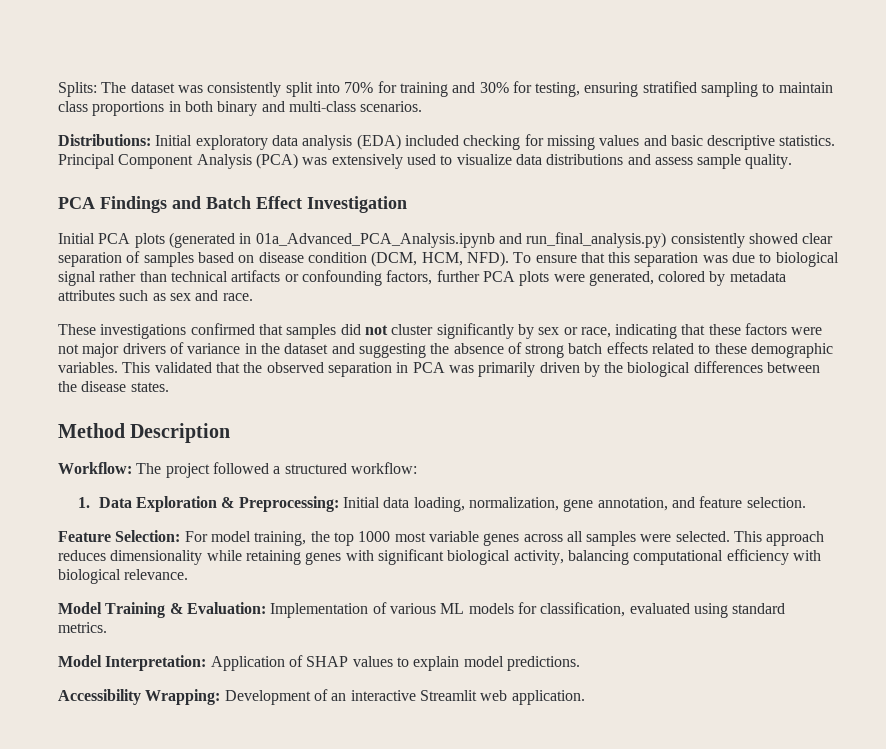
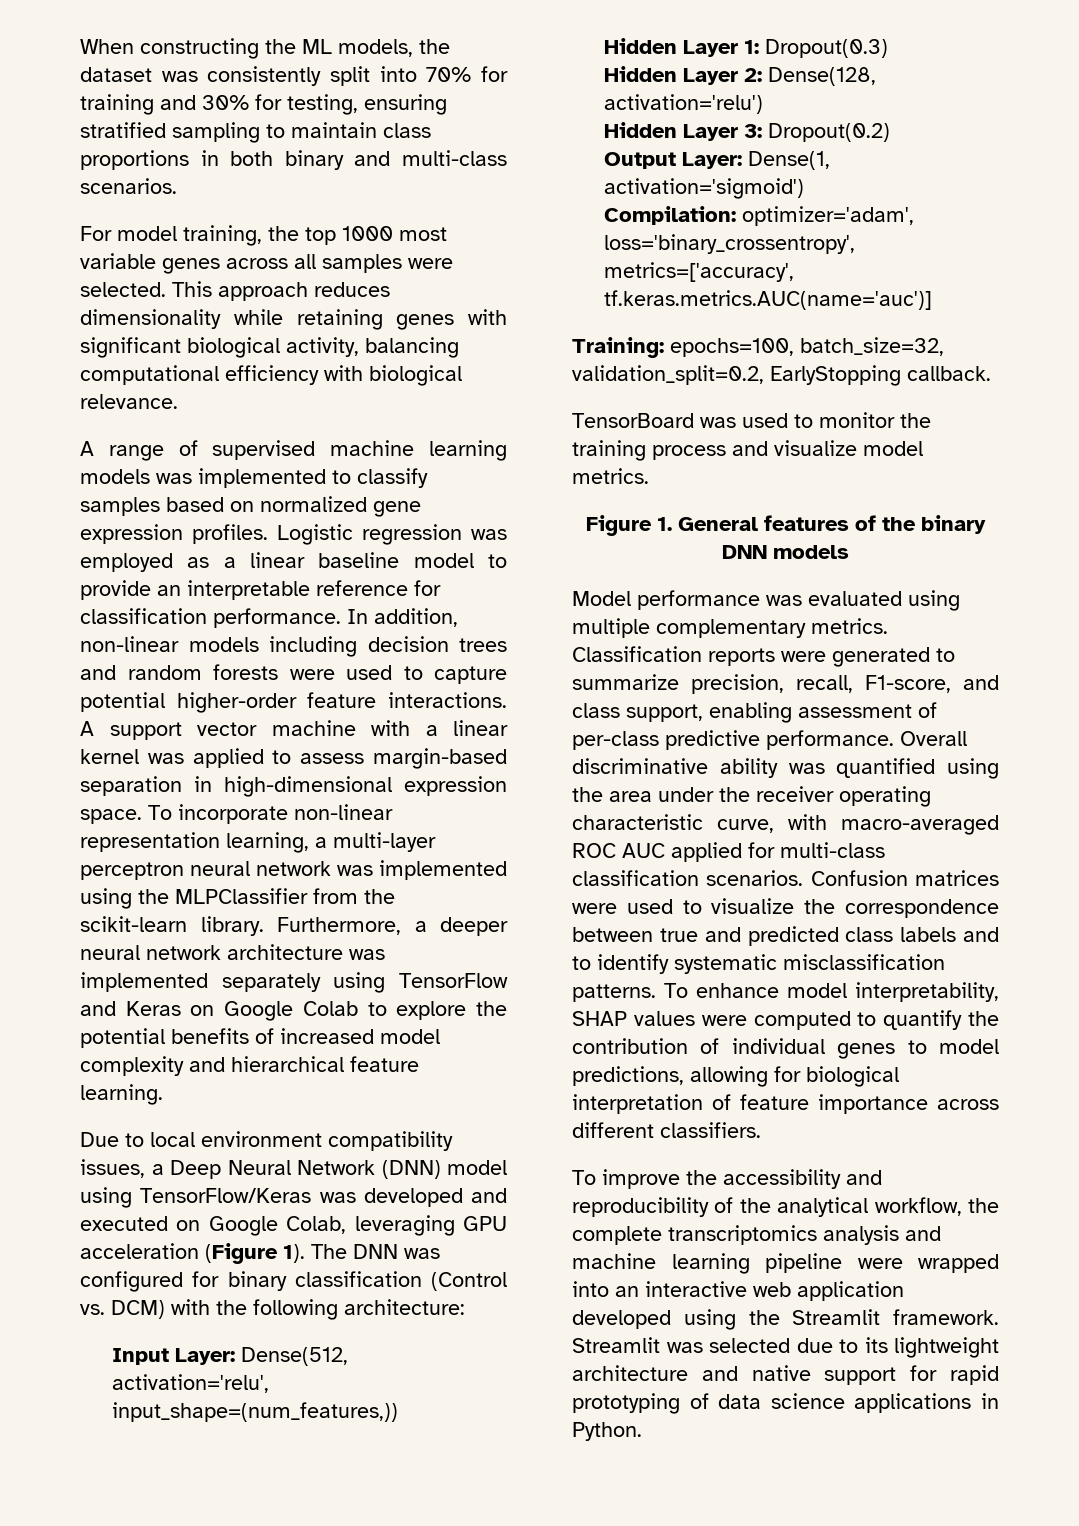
- Splits: The dataset was consistently split into 70% for training and 30% for testing, ensuring stratified sampling to maintain class proportions in both binary and multi-class scenarios.
+ When constructing the ML models, the dataset was consistently split into 70% for training and 30% for testing, ensuring stratified sampling to maintain class proportions in both binary and multi-class scenarios.
- Distributions: Initial exploratory data analysis (EDA) included checking for missing values and basic descriptive statistics. Principal Component Analysis (PCA) was extensively used to visualize data distributions and assess sample quality.
- PCA Findings and Batch Effect Investigation
- Initial PCA plots (generated in 01a_Advanced_PCA_Analysis.ipynb and run_final_analysis.py) consistently showed clear separation of samples based on disease condition (DCM, HCM, NFD). To ensure that this separation was due to biological signal rather than technical artifacts or confounding factors, further PCA plots were generated, colored by metadata attributes such as sex and race.
- These investigations confirmed that samples did not cluster significantly by sex or race, indicating that these factors were not major drivers of variance in the dataset and suggesting the absence of strong batch effects related to these demographic variables. This validated that the observed separation in PCA was primarily driven by the biological differences between the disease states.
- Method Description
- Workflow: The project followed a structured workflow:
- 1. Data Exploration & Preprocessing: Initial data loading, normalization, gene annotation, and feature selection.
- Feature Selection: For model training, the top 1000 most variable genes across all samples were selected.
+ For model training, the top 1000 most variable genes across all samples were selected.
- Model Training & Evaluation: Implementation of various ML models for classification, evaluated using standard metrics.
- Model Interpretation: Application of SHAP values to explain model predictions.
- Accessibility Wrapping: Development of an interactive Streamlit web application.
+ A range of supervised machine learning models was implemented to classify samples based on normalized gene expression profiles. Logistic regression was employed as a linear baseline model to provide an interpretable reference for classification performance. In addition, non-linear models including decision trees and random forests were used to capture potential higher-order feature interactions. A support vector machine with a linear kernel was applied to assess margin-based separation in high-dimensional expression space. To incorporate non-linear representation learning, a multi-layer perceptron neural network was implemented using the MLPClassifier from the scikit-learn library. Furthermore, a deeper neural network architecture was implemented separately using TensorFlow and Keras on Google Colab to explore the potential benefits of increased model complexity and hierarchical feature learning.
+ Due to local environment compatibility issues, a Deep Neural Network (DNN) model using TensorFlow/Keras was developed and executed on Google Colab, leveraging GPU acceleration (Figure 1). The DNN was configured for binary classification (Control vs. DCM) with the following architecture:
+ Input Layer: Dense(512, activation='relu', input_shape=(num_features,))
+ Hidden Layer 1: Dropout(0.3)
+ Hidden Layer 2: Dense(128, activation='relu')
+ Hidden Layer 3: Dropout(0.2)
+ Output Layer: Dense(1, activation='sigmoid')
+ Compilation: optimizer='adam', loss='binary_crossentropy', metrics=['accuracy', tf.keras.metrics.AUC(name='auc')]
+ Training: epochs=100, batch_size=32, validation_split=0.2, EarlyStopping callback.
+ TensorBoard was used to monitor the training process and visualize model metrics.
+ Figure 1. General features of the binary DNN models
+ Model performance was evaluated using multiple complementary metrics. Classification reports were generated to summarize precision, recall, F1-score, and class support, enabling assessment of per-class predictive performance. Overall discriminative ability was quantified using the area under the receiver operating characteristic curve, with macro-averaged ROC AUC applied for multi-class classification scenarios. Confusion matrices were used to visualize the correspondence between true and predicted class labels and to identify systematic misclassification patterns. To enhance model interpretability, SHAP values were computed to quantify the contribution of individual genes to model predictions, allowing for biological interpretation of feature importance across different classifiers.
+ To improve the accessibility and reproducibility of the analytical workflow, the complete transcriptomics analysis and machine learning pipeline were wrapped into an interactive web application developed using the Streamlit framework. Streamlit was selected due to its lightweight architecture and native support for rapid prototyping of data science applications in Python.

